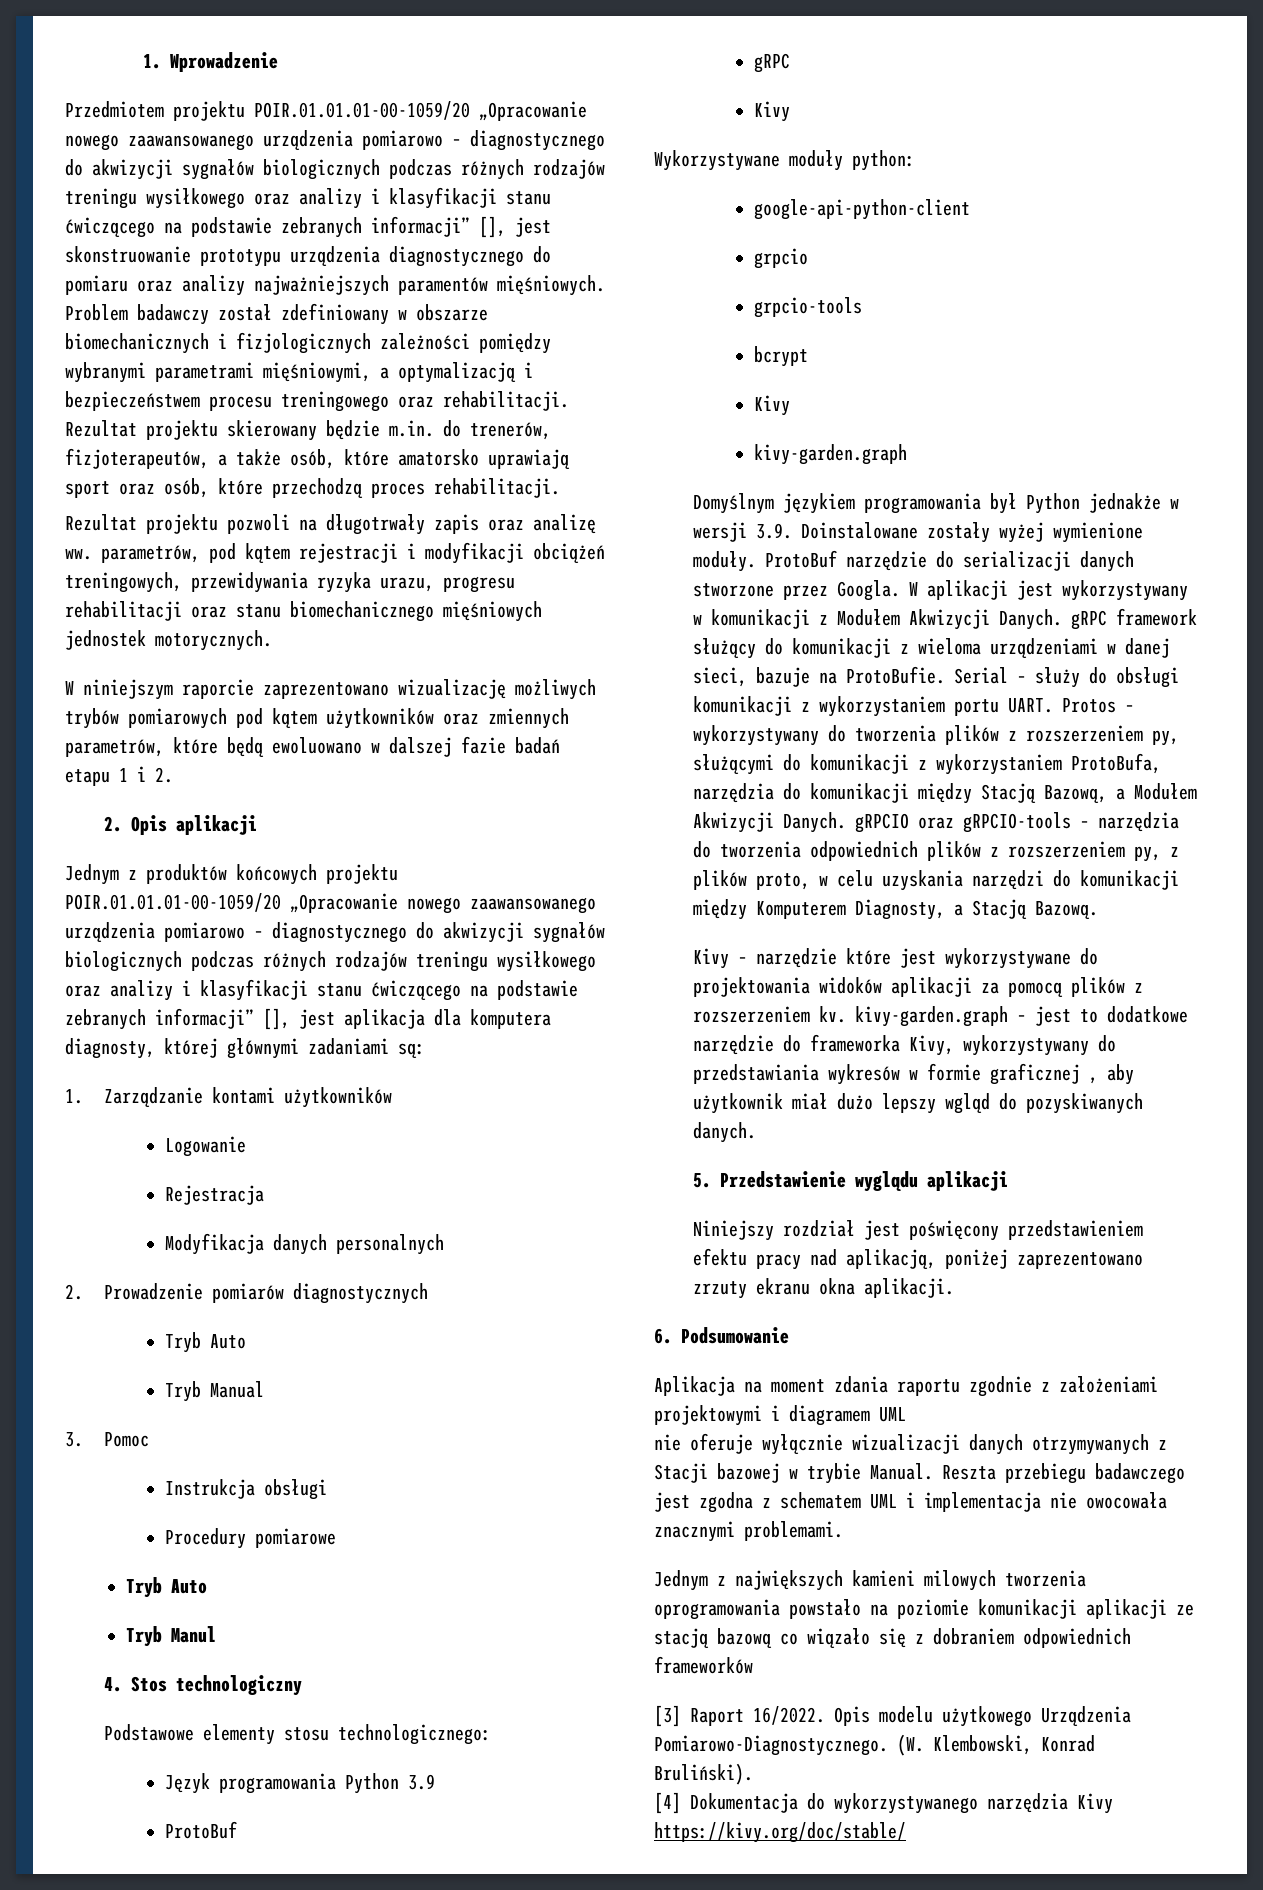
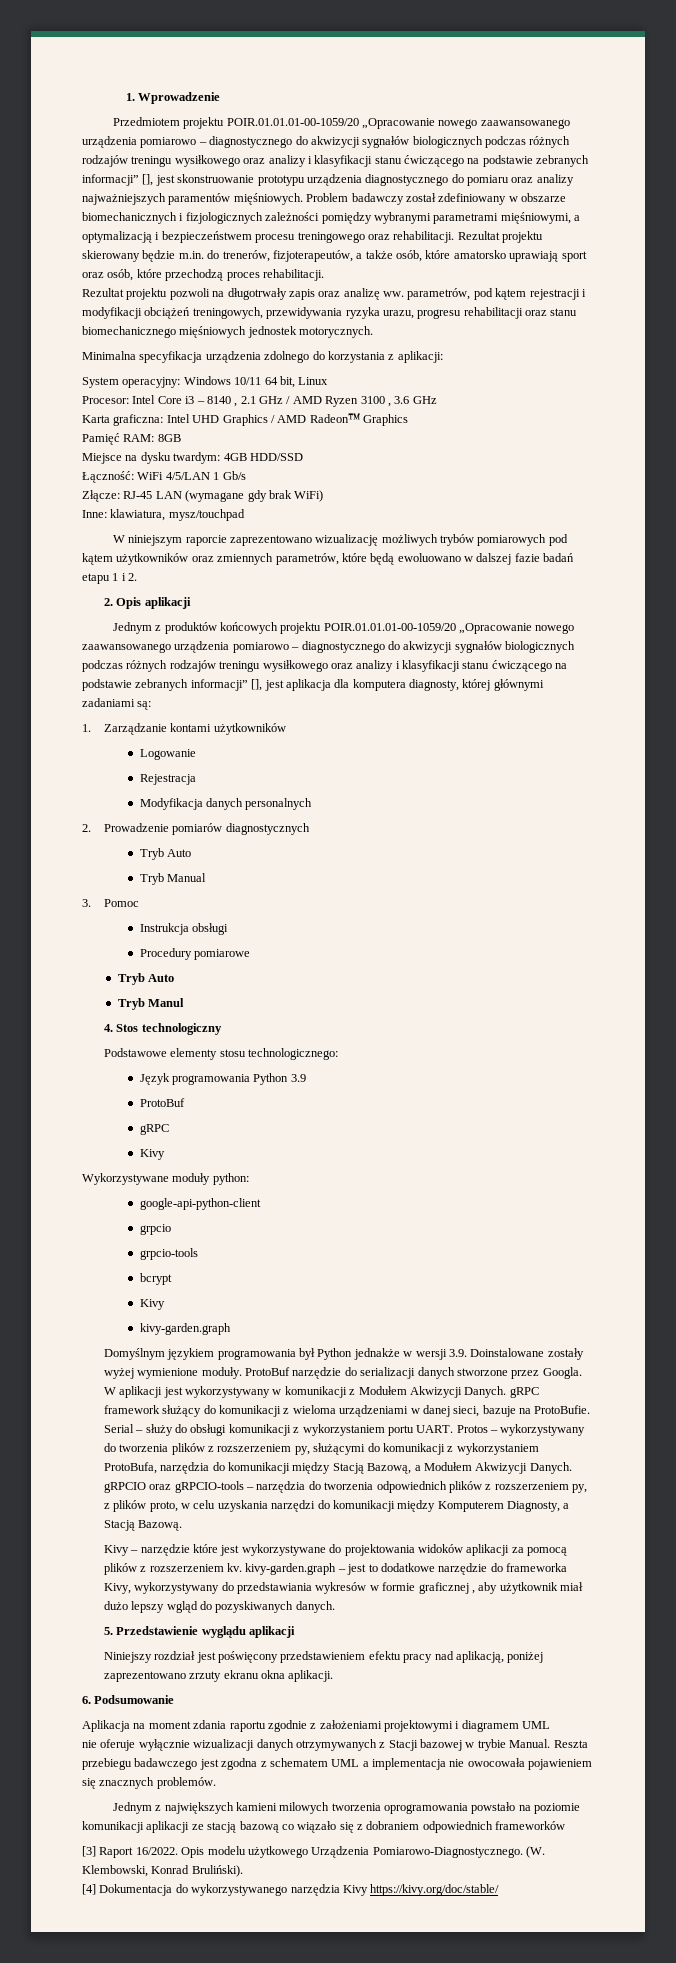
+ Minimalna specyfikacja urządzenia zdolnego do korzystania z aplikacji:
+ System operacyjny: Windows 10/11 64 bit, Linux
+ Procesor: Intel Core i3 – 8140 , 2.1 GHz / AMD Ryzen 3100 , 3.6 GHz
+ Karta graficzna: Intel UHD Graphics / AMD Radeon™ Graphics
+ Pamięć RAM: 8GB
+ Miejsce na dysku twardym: 4GB HDD/SSD
+ Łączność: WiFi 4/5/LAN 1 Gb/s
+ Złącze: RJ-45 LAN (wymagane gdy brak WiFi)
+ Inne: klawiatura, mysz/touchpad
- Reszta przebiegu badawczego jest zgodna z schematem UML i implementacja nie owocowała znacznymi problemami.
+ Reszta przebiegu badawczego jest zgodna z schematem UML a implementacja nie owocowała pojawieniem się znacznych problemów.

